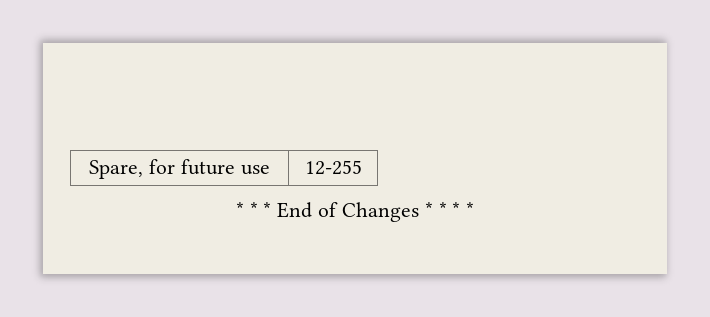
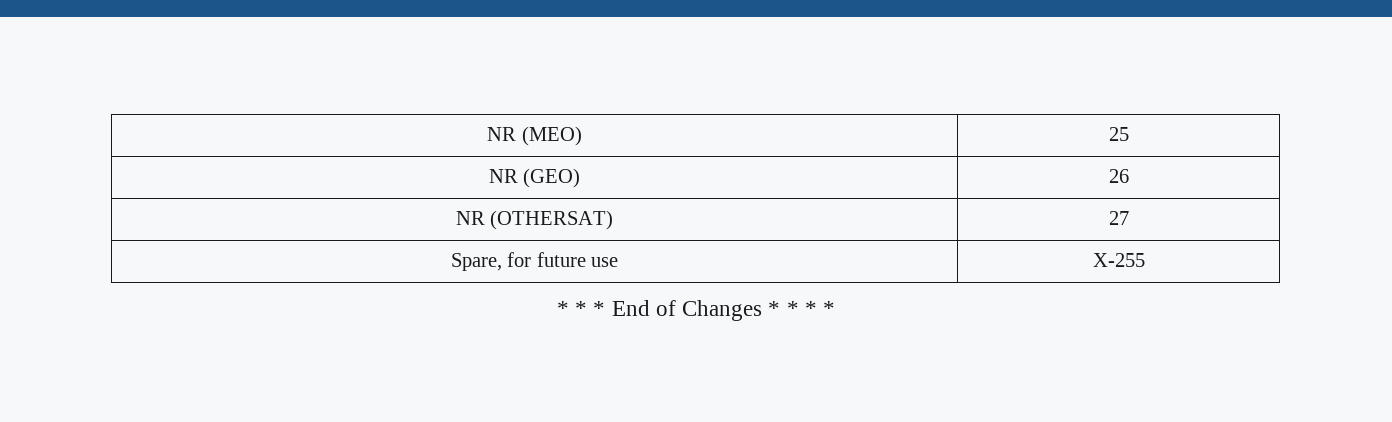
+ NR (MEO) | 25
+ NR (GEO) | 26
+ NR (OTHERSAT) | 27
- Spare, for future use | 12-255
+ Spare, for future use | X-255

